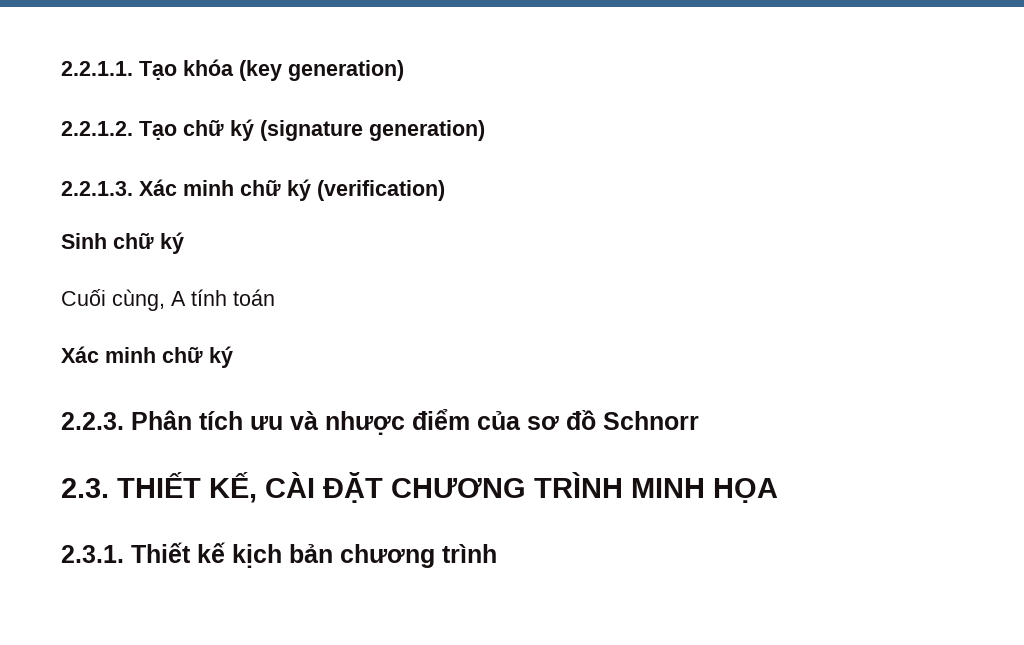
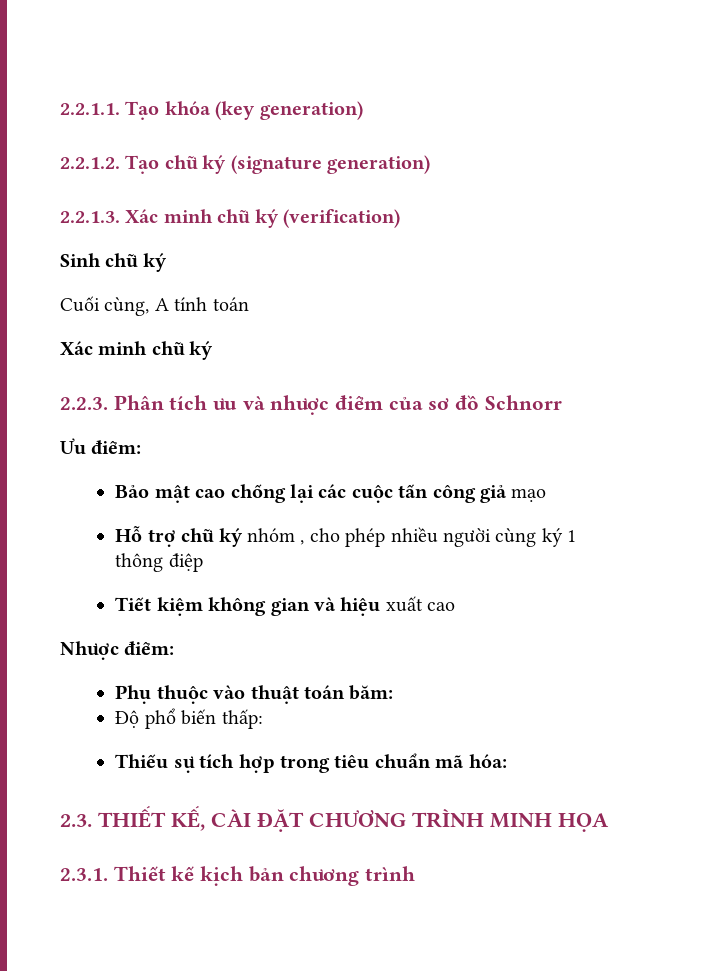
+ Ưu điểm:
+ Bảo mật cao chống lại các cuộc tấn công giả mạo
+ Hỗ trợ chữ ký nhóm , cho phép nhiều người cùng ký 1 thông điệp
+ Tiết kiệm không gian và hiệu xuất cao
+ Nhược điểm:
+ Phụ thuộc vào thuật toán băm:
+ Độ phổ biến thấp:
+ Thiếu sự tích hợp trong tiêu chuẩn mã hóa:

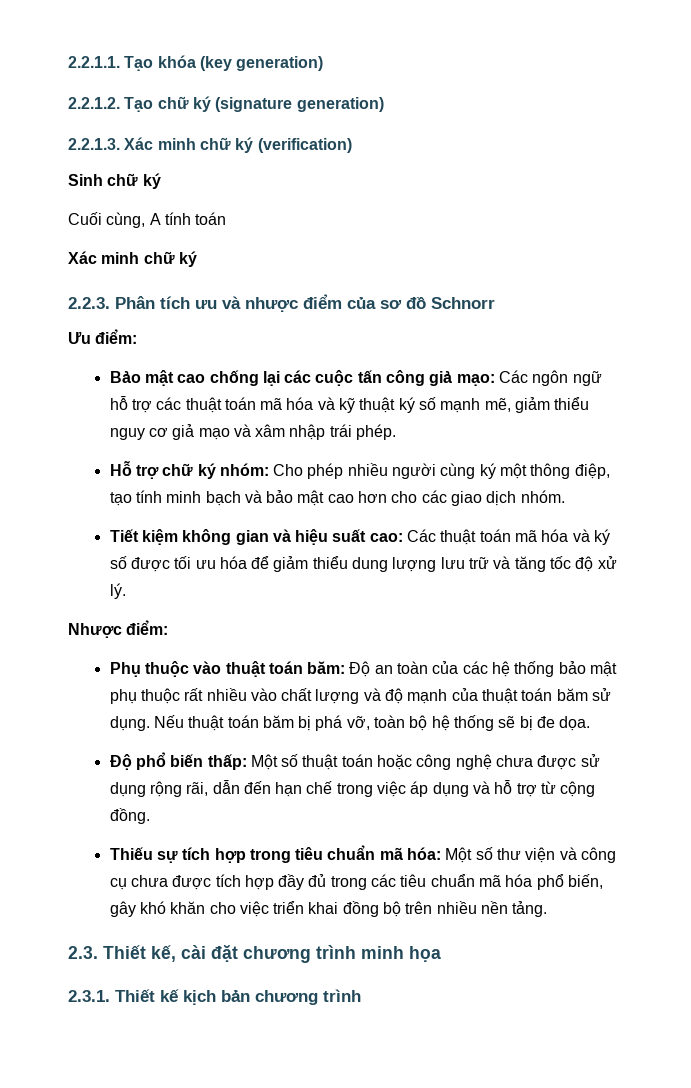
- Bảo mật cao chống lại các cuộc tấn công giả mạo
+ Bảo mật cao chống lại các cuộc tấn công giả mạo: Các ngôn ngữ hỗ trợ các thuật toán mã hóa và kỹ thuật ký số mạnh mẽ, giảm thiểu nguy cơ giả mạo và xâm nhập trái phép.
- Hỗ trợ chữ ký nhóm , cho phép nhiều người cùng ký 1 thông điệp
+ Hỗ trợ chữ ký nhóm: Cho phép nhiều người cùng ký một thông điệp, tạo tính minh bạch và bảo mật cao hơn cho các giao dịch nhóm.
- Tiết kiệm không gian và hiệu xuất cao
+ Tiết kiệm không gian và hiệu suất cao: Các thuật toán mã hóa và ký số được tối ưu hóa để giảm thiểu dung lượng lưu trữ và tăng tốc độ xử lý.
- Phụ thuộc vào thuật toán băm:
- Độ phổ biến thấp:
+ Phụ thuộc vào thuật toán băm: Độ an toàn của các hệ thống bảo mật phụ thuộc rất nhiều vào chất lượng và độ mạnh của thuật toán băm sử dụng. Nếu thuật toán băm bị phá vỡ, toàn bộ hệ thống sẽ bị đe dọa.
+ Độ phổ biến thấp: Một số thuật toán hoặc công nghệ chưa được sử dụng rộng rãi, dẫn đến hạn chế trong việc áp dụng và hỗ trợ từ cộng đồng.
- Thiếu sự tích hợp trong tiêu chuẩn mã hóa:
- 2.3. THIẾT KẾ, CÀI ĐẶT CHƯƠNG TRÌNH MINH HỌA
+ Thiếu sự tích hợp trong tiêu chuẩn mã hóa: Một số thư viện và công cụ chưa được tích hợp đầy đủ trong các tiêu chuẩn mã hóa phổ biến, gây khó khăn cho việc triển khai đồng bộ trên nhiều nền tảng.
+ 2.3. Thiết kế, cài đặt chương trình minh họa

